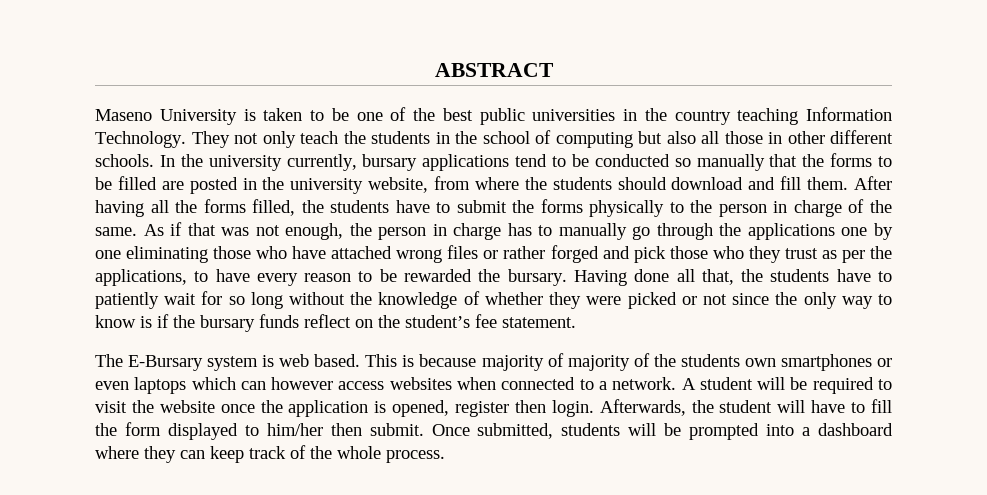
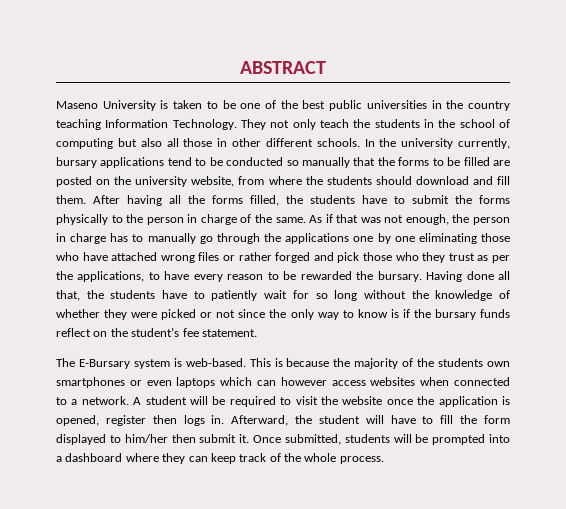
- In the university currently, bursary applications tend to be conducted so manually that the forms to be filled are posted in the university website, from where the students should download and fill them.
+ In the university currently, bursary applications tend to be conducted so manually that the forms to be filled are posted on the university website, from where the students should download and fill them.
- The E-Bursary system is web based.
+ The E-Bursary system is web-based.
- This is because majority of majority of the students own smartphones or even laptops which can however access websites when connected to a network.
+ This is because the majority of the students own smartphones or even laptops which can however access websites when connected to a network.
- A student will be required to visit the website once the application is opened, register then login. Afterwards, the student will have to fill the form displayed to him/her then submit.
+ A student will be required to visit the website once the application is opened, register then logs in. Afterward, the student will have to fill the form displayed to him/her then submit it.

